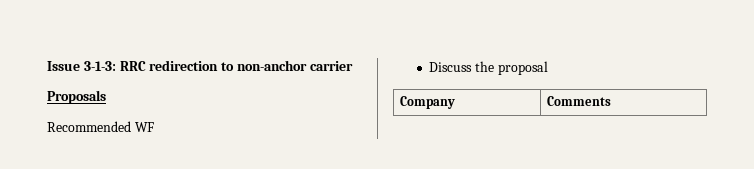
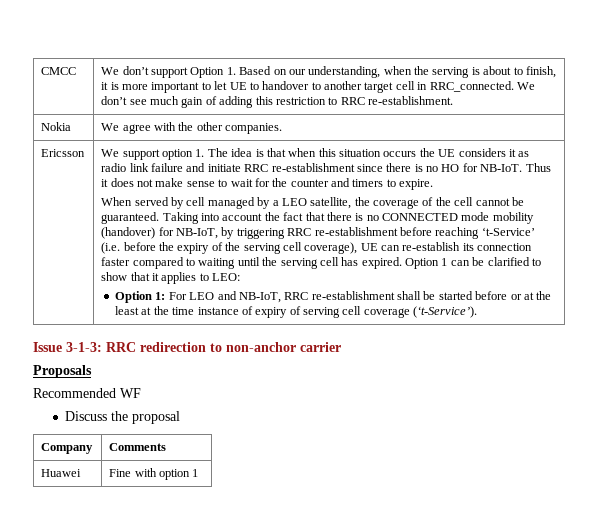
+ CMCC | We don’t support Option 1. Based on our understanding, when the serving is about to finish, it is more important to let UE to handover to another target cell in RRC_connected. We don’t see much gain of adding this restriction to RRC re-establishment.
+ Nokia | We agree with the other companies.
+ Ericsson | We support option 1. The idea is that when this situation occurs the UE considers it as radio link failure and initiate RRC re-establishment since there is no HO for NB-IoT. Thus it does not make sense to wait for the counter and timers to expire.
+ When served by cell managed by a LEO satellite, the coverage of the cell cannot be guaranteed. Taking into account the fact that there is no CONNECTED mode mobility (handover) for NB-IoT, by triggering RRC re-establishment before reaching ‘t-Service’ (i.e. before the expiry of the serving cell coverage), UE can re-establish its connection faster compared to waiting until the serving cell has expired. Option 1 can be clarified to show that it applies to LEO:
+ Option 1: For LEO and NB-IoT, RRC re-establishment shall be started before or at the least at the time instance of expiry of serving cell coverage (‘t-Service’).
+ Huawei | Fine with option 1

